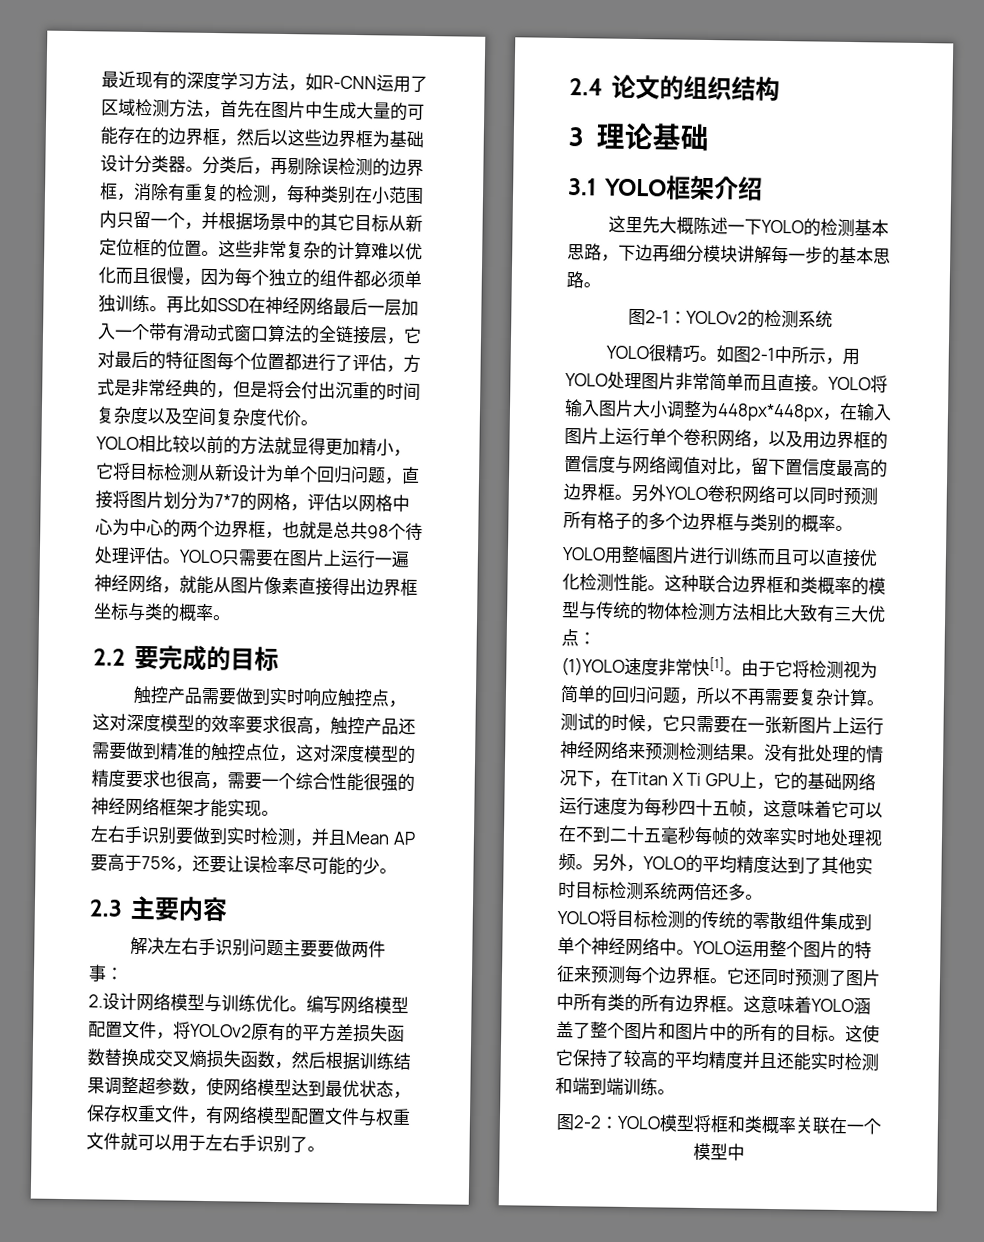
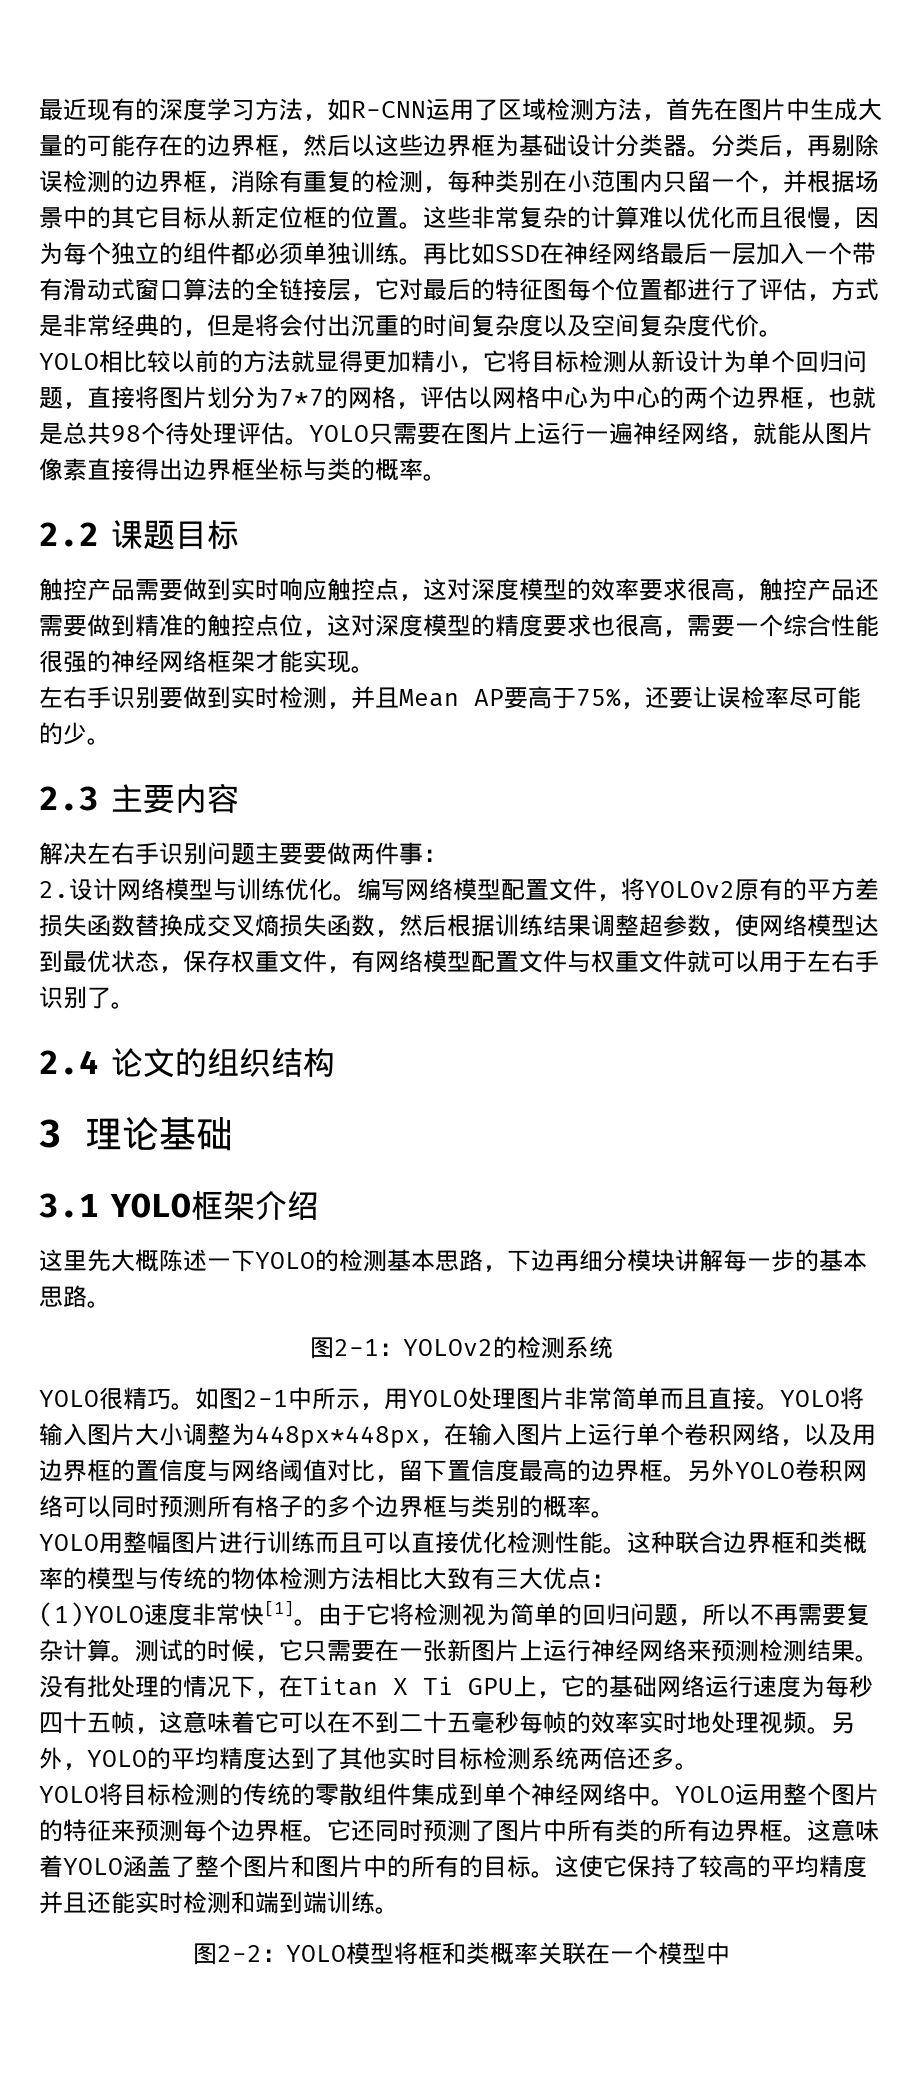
- 2.2要完成的目标
+ 2.2课题目标

